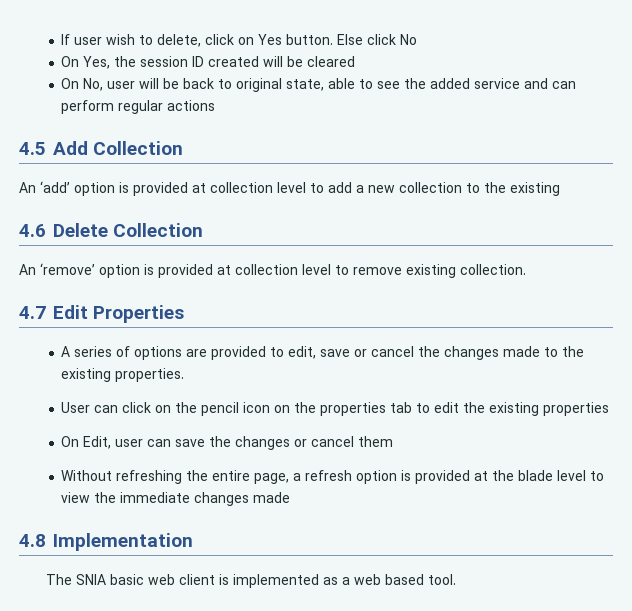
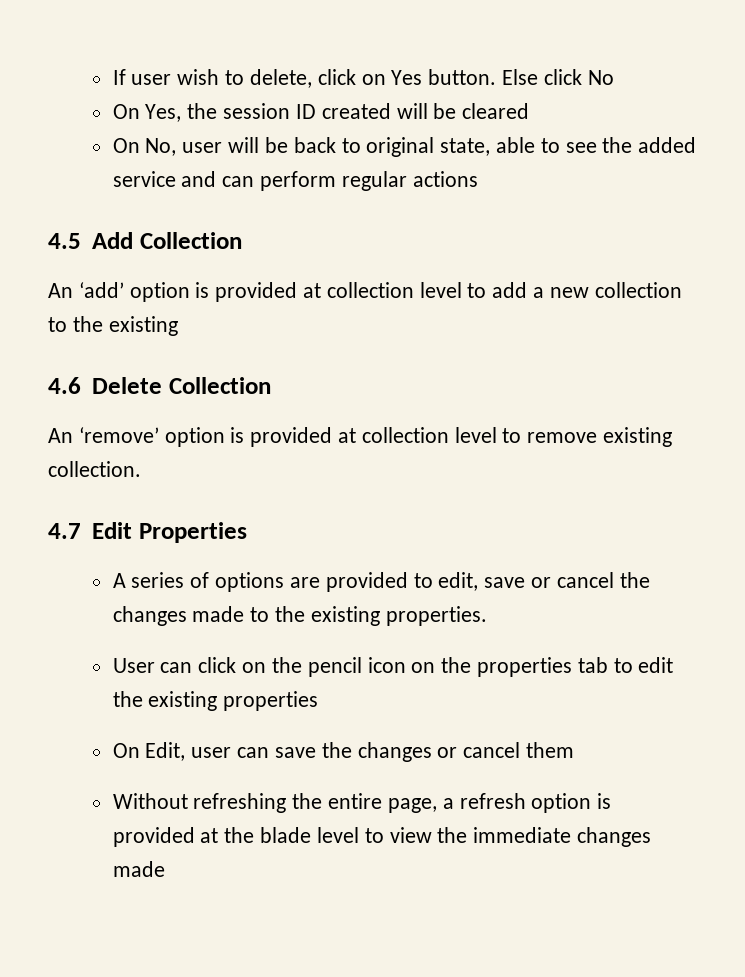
- 4.8 Implementation
- The SNIA basic web client is implemented as a web based tool.

